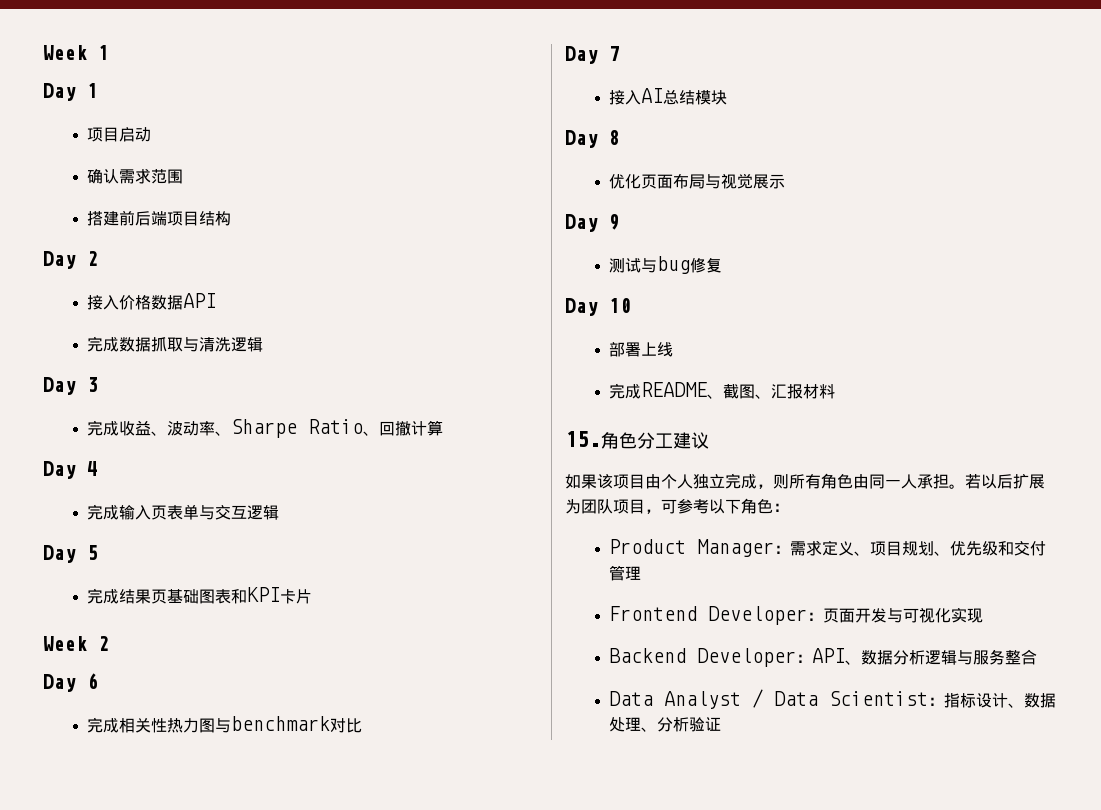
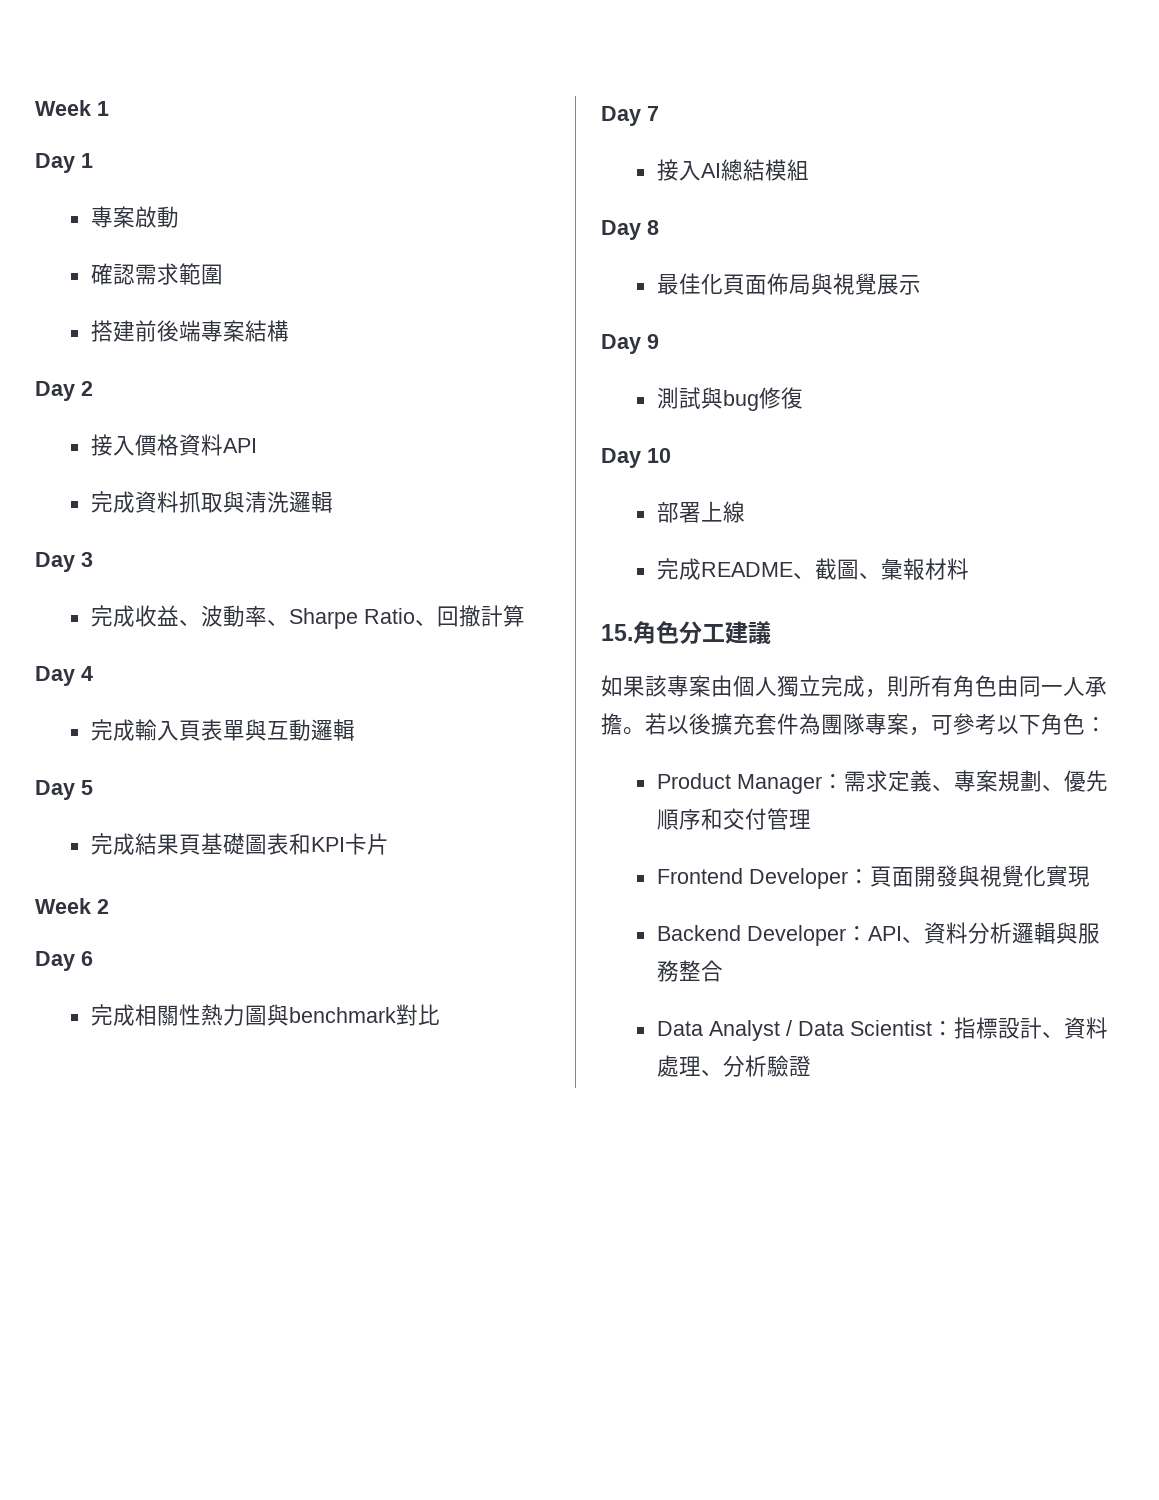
- 项目启动
- 确认需求范围
+ 專案啟動
+ 確認需求範圍
- 搭建前后端项目结构
+ 搭建前後端專案結構
- 接入价格数据API
+ 接入價格資料API
- 完成数据抓取与清洗逻辑
+ 完成資料抓取與清洗邏輯
- 完成收益、波动率、Sharpe Ratio、回撤计算
+ 完成收益、波動率、Sharpe Ratio、回撤計算
- 完成输入页表单与交互逻辑
+ 完成輸入頁表單與互動邏輯
- 完成结果页基础图表和KPI卡片
+ 完成結果頁基礎圖表和KPI卡片
- 完成相关性热力图与benchmark对比
+ 完成相關性熱力圖與benchmark對比
- 接入AI总结模块
+ 接入AI總結模組
- 优化页面布局与视觉展示
+ 最佳化頁面佈局與視覺展示
- 测试与bug修复
+ 測試與bug修復
- 部署上线
+ 部署上線
- 完成README、截图、汇报材料
+ 完成README、截圖、彙報材料
- 15.角色分工建议
+ 15.角色分工建議
- 如果该项目由个人独立完成，则所有角色由同一人承担。若以后扩展为团队项目，可参考以下角色：
+ 如果該專案由個人獨立完成，則所有角色由同一人承擔。若以後擴充套件為團隊專案，可參考以下角色：
- Product Manager：需求定义、项目规划、优先级和交付管理
+ Product Manager：需求定義、專案規劃、優先順序和交付管理
- Frontend Developer：页面开发与可视化实现
+ Frontend Developer：頁面開發與視覺化實現
- Backend Developer：API、数据分析逻辑与服务整合
+ Backend Developer：API、資料分析邏輯與服務整合
- Data Analyst / Data Scientist：指标设计、数据处理、分析验证
+ Data Analyst / Data Scientist：指標設計、資料處理、分析驗證

